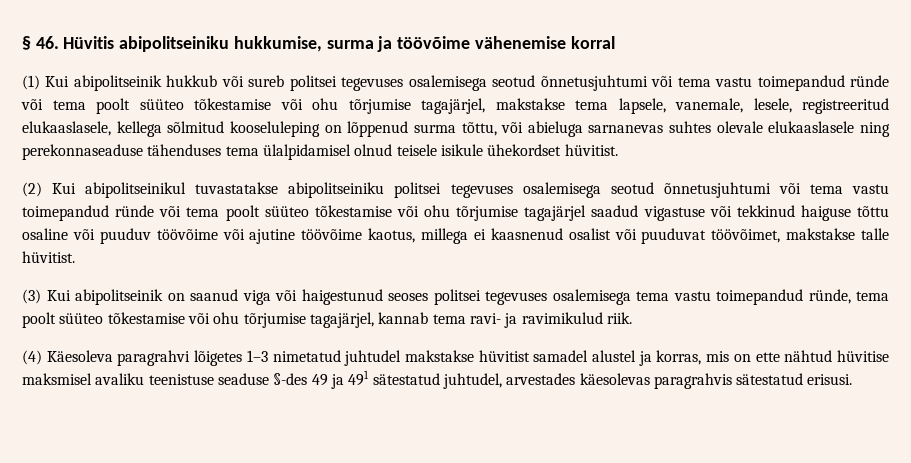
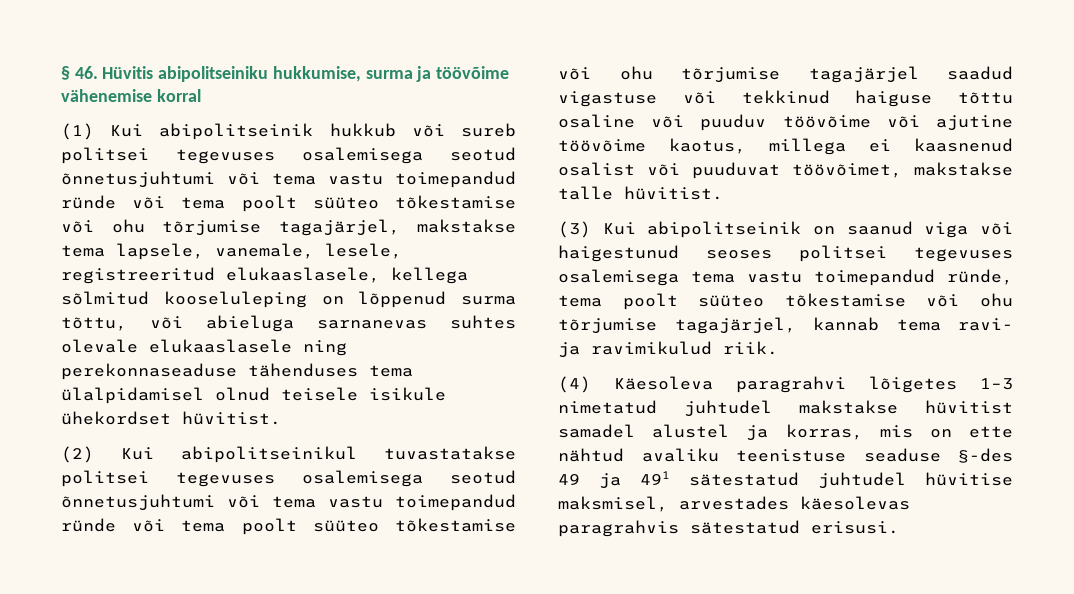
- (2) Kui abipolitseinikul tuvastatakse abipolitseiniku politsei tegevuses osalemisega seotud õnnetusjuhtumi või tema vastu toimepandud ründe või tema poolt süüteo tõkestamise või ohu tõrjumise tagajärjel saadud vigastuse või tekkinud haiguse tõttu osaline või puuduv töövõime või ajutine töövõime kaotus, millega ei kaasnenud osalist või puuduvat töövõimet, makstakse talle hüvitist.
+ (2) Kui abipolitseinikul tuvastatakse politsei tegevuses osalemisega seotud õnnetusjuhtumi või tema vastu toimepandud ründe või tema poolt süüteo tõkestamise või ohu tõrjumise tagajärjel saadud vigastuse või tekkinud haiguse tõttu osaline või puuduv töövõime või ajutine töövõime kaotus, millega ei kaasnenud osalist või puuduvat töövõimet, makstakse talle hüvitist.
- (4) Käesoleva paragrahvi lõigetes 1–3 nimetatud juhtudel makstakse hüvitist samadel alustel ja korras, mis on ette nähtud hüvitise maksmisel avaliku teenistuse seaduse §-des 49 ja 491 sätestatud juhtudel, arvestades käesolevas paragrahvis sätestatud erisusi.
+ (4) Käesoleva paragrahvi lõigetes 1–3 nimetatud juhtudel makstakse hüvitist samadel alustel ja korras, mis on ette nähtud avaliku teenistuse seaduse §-des 49 ja 491 sätestatud juhtudel hüvitise maksmisel, arvestades käesolevas paragrahvis sätestatud erisusi.

